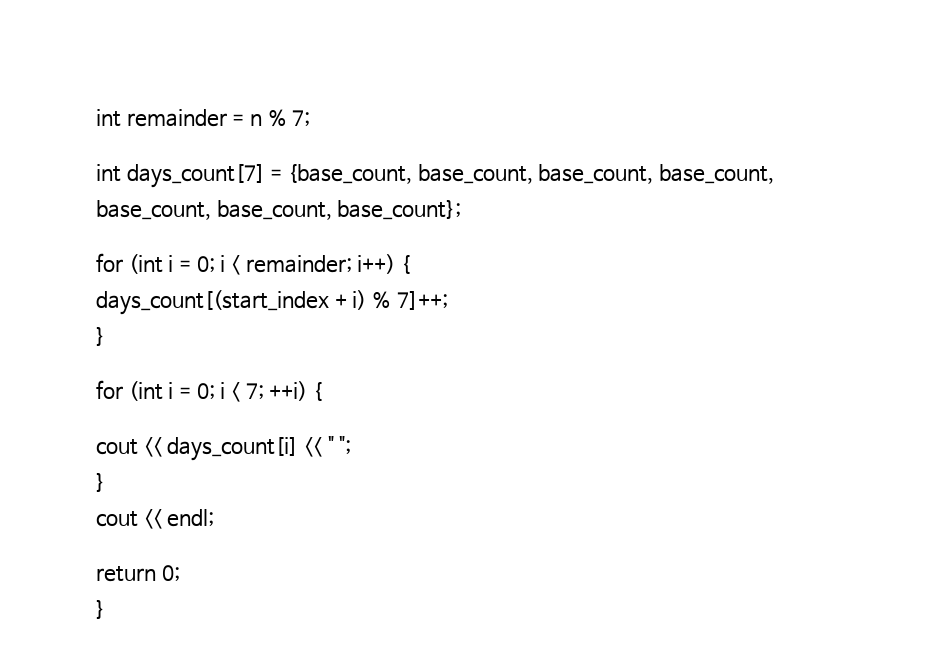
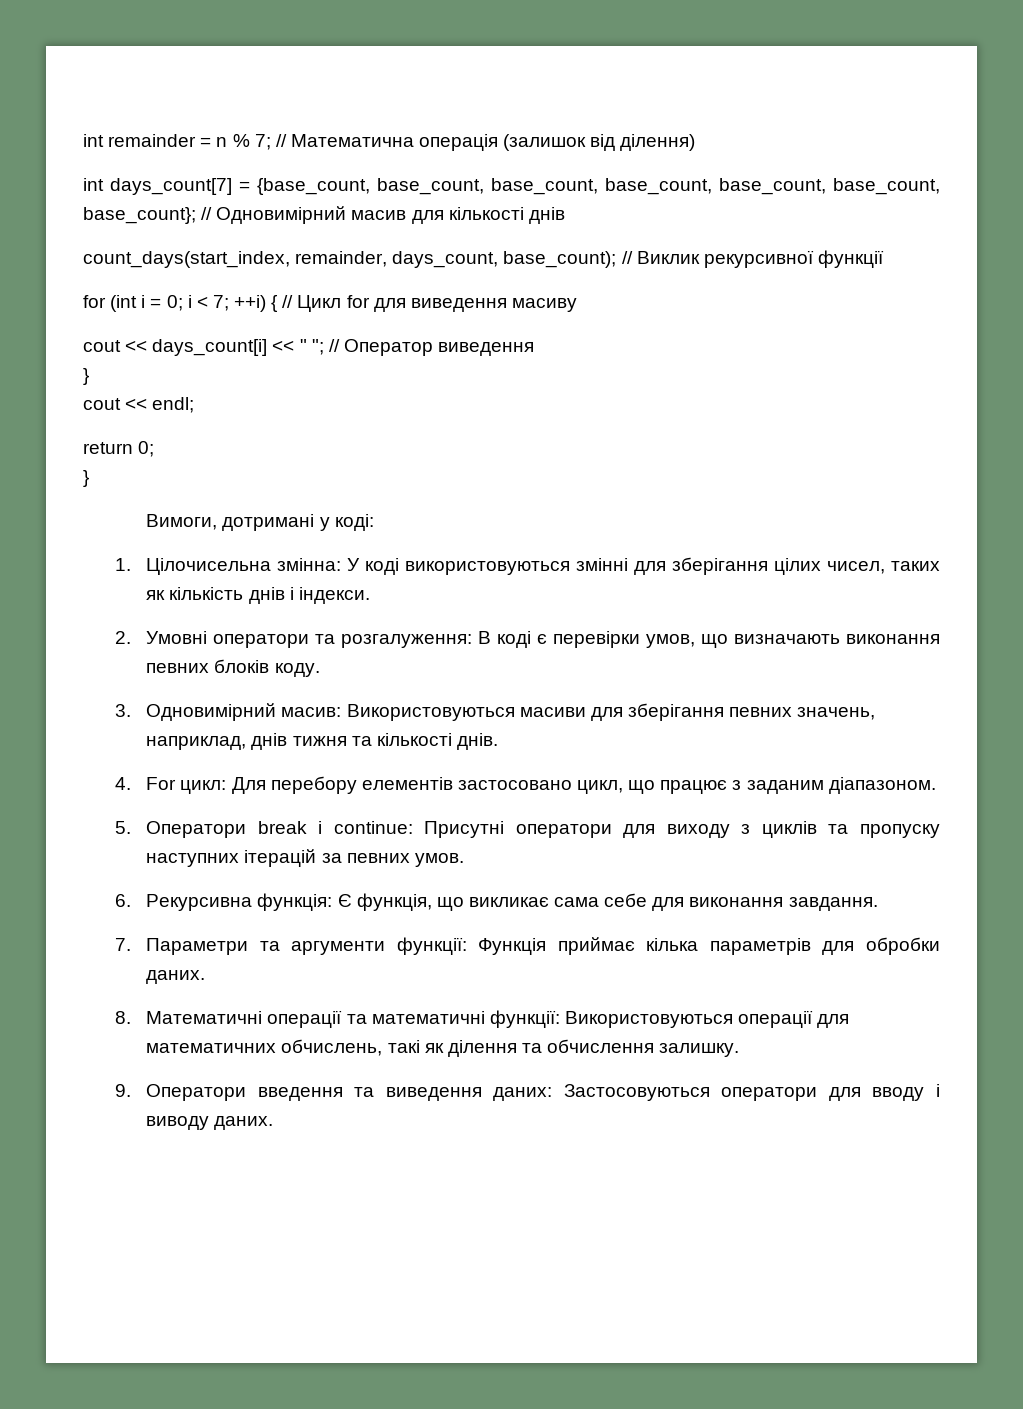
- int remainder = n % 7;
+ int remainder = n % 7; // Математична операція (залишок від ділення)
- int days_count[7] = {base_count, base_count, base_count, base_count, base_count, base_count, base_count};
- for (int i = 0; i < remainder; i++) {
- days_count[(start_index + i) % 7]++;
- }
+ int days_count[7] = {base_count, base_count, base_count, base_count, base_count, base_count, base_count}; // Одновимірний масив для кількості днів
+ count_days(start_index, remainder, days_count, base_count); // Виклик рекурсивної функції
- for (int i = 0; i < 7; ++i) {
+ for (int i = 0; i < 7; ++i) { // Цикл for для виведення масиву
- cout << days_count[i] << " ";
+ cout << days_count[i] << " "; // Оператор виведення
+ Вимоги, дотримані у коді:
+ 1. Цілочисельна змінна: У коді використовуються змінні для зберігання цілих чисел, таких як кількість днів і індекси.
+ 2. Умовні оператори та розгалуження: В коді є перевірки умов, що визначають виконання певних блоків коду.
+ 3. Одновимірний масив: Використовуються масиви для зберігання певних значень, наприклад, днів тижня та кількості днів.
+ 4. For цикл: Для перебору елементів застосовано цикл, що працює з заданим діапазоном.
+ 5. Оператори break і continue: Присутні оператори для виходу з циклів та пропуску наступних ітерацій за певних умов.
+ 6. Рекурсивна функція: Є функція, що викликає сама себе для виконання завдання.
+ 7. Параметри та аргументи функції: Функція приймає кілька параметрів для обробки даних.
+ 8. Математичні операції та математичні функції: Використовуються операції для математичних обчислень, такі як ділення та обчислення залишку.
+ 9. Оператори введення та виведення даних: Застосовуються оператори для вводу і виводу даних.

